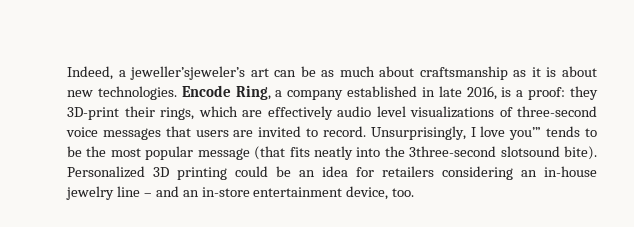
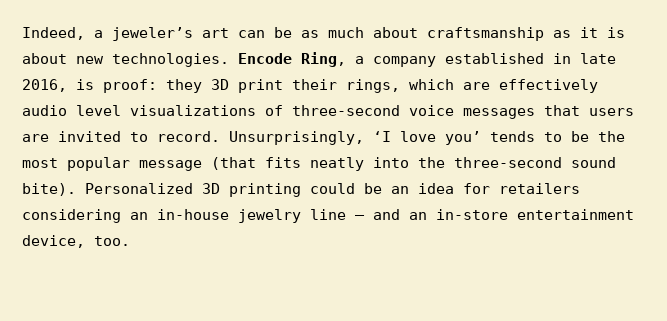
- Indeed, a jeweller’sjeweler’s art can be as much about craftsmanship as it is about new technologies.
+ Indeed, a jeweler’s art can be as much about craftsmanship as it is about new technologies.
- Encode Ring, a company established in late 2016, is a proof: they 3D-print their rings, which are effectively audio level visualizations of three-second voice messages that users are invited to record.
+ Encode Ring, a company established in late 2016, is proof: they 3D print their rings, which are effectively audio level visualizations of three-second voice messages that users are invited to record.
- Unsurprisingly, I love you’” tends to be the most popular message (that fits neatly into the 3three-second slotsound bite).
+ Unsurprisingly, ‘I love you’ tends to be the most popular message (that fits neatly into the three-second sound bite).

